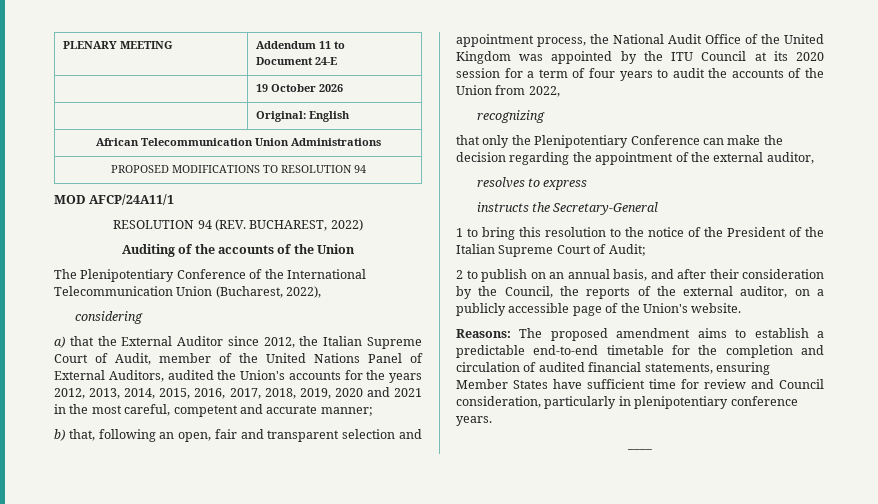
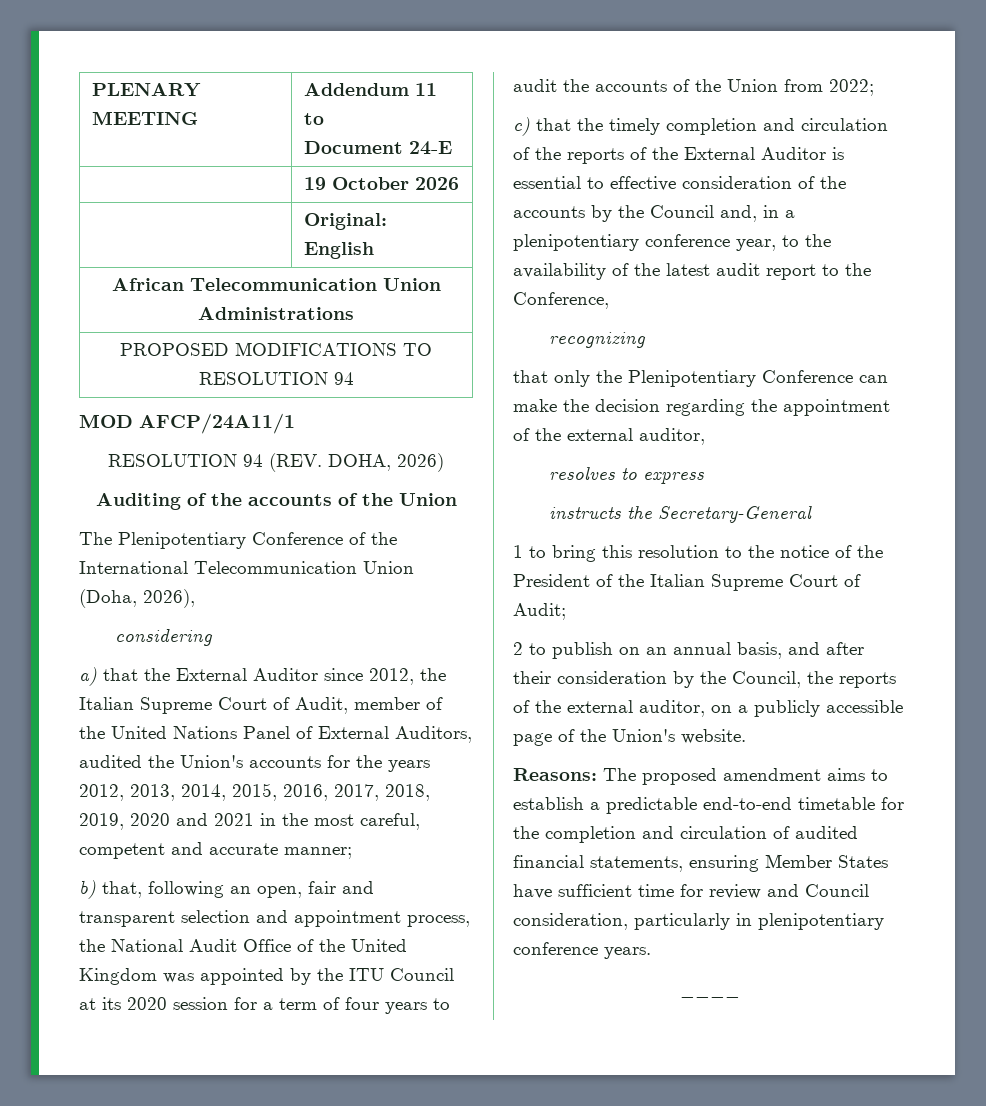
- RESOLUTION 94 (REV. BUCHAREST, 2022)
+ RESOLUTION 94 (REV. DOHA, 2026)
- The Plenipotentiary Conference of the International Telecommunication Union (Bucharest, 2022),
+ The Plenipotentiary Conference of the International Telecommunication Union (Doha, 2026),
- b) that, following an open, fair and transparent selection and appointment process, the National Audit Office of the United Kingdom was appointed by the ITU Council at its 2020 session for a term of four years to audit the accounts of the Union from 2022,
+ b) that, following an open, fair and transparent selection and appointment process, the National Audit Office of the United Kingdom was appointed by the ITU Council at its 2020 session for a term of four years to audit the accounts of the Union from 2022;
+ c) that the timely completion and circulation of the reports of the External Auditor is essential to effective consideration of the accounts by the Council and, in a plenipotentiary conference year, to the availability of the latest audit report to the Conference,

